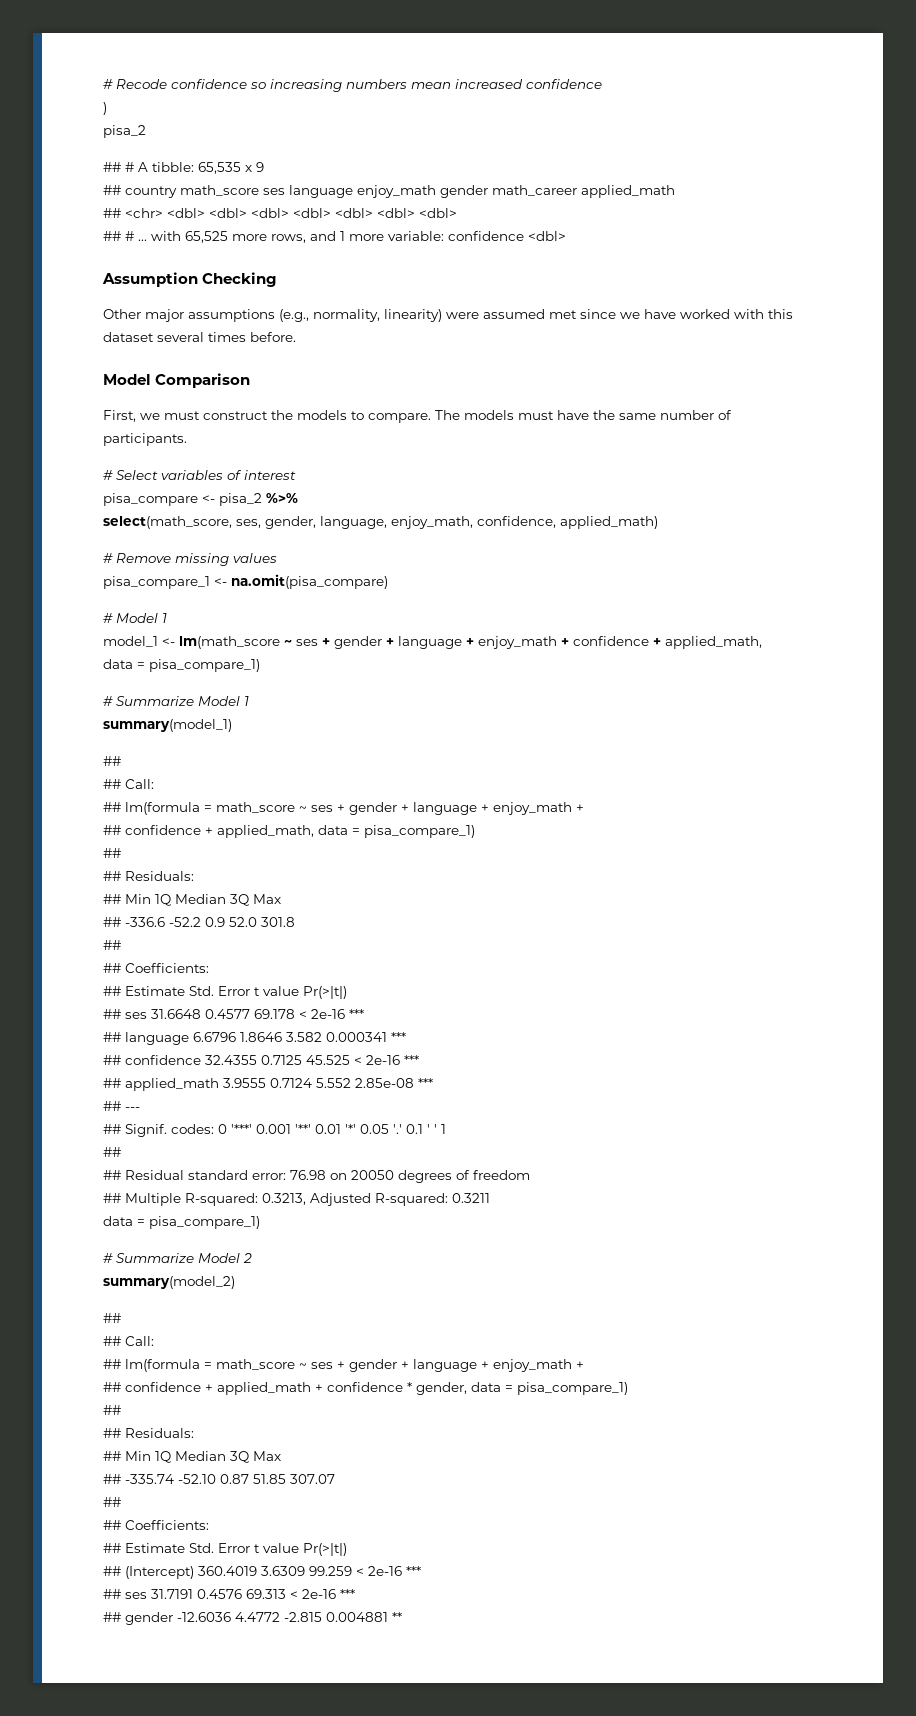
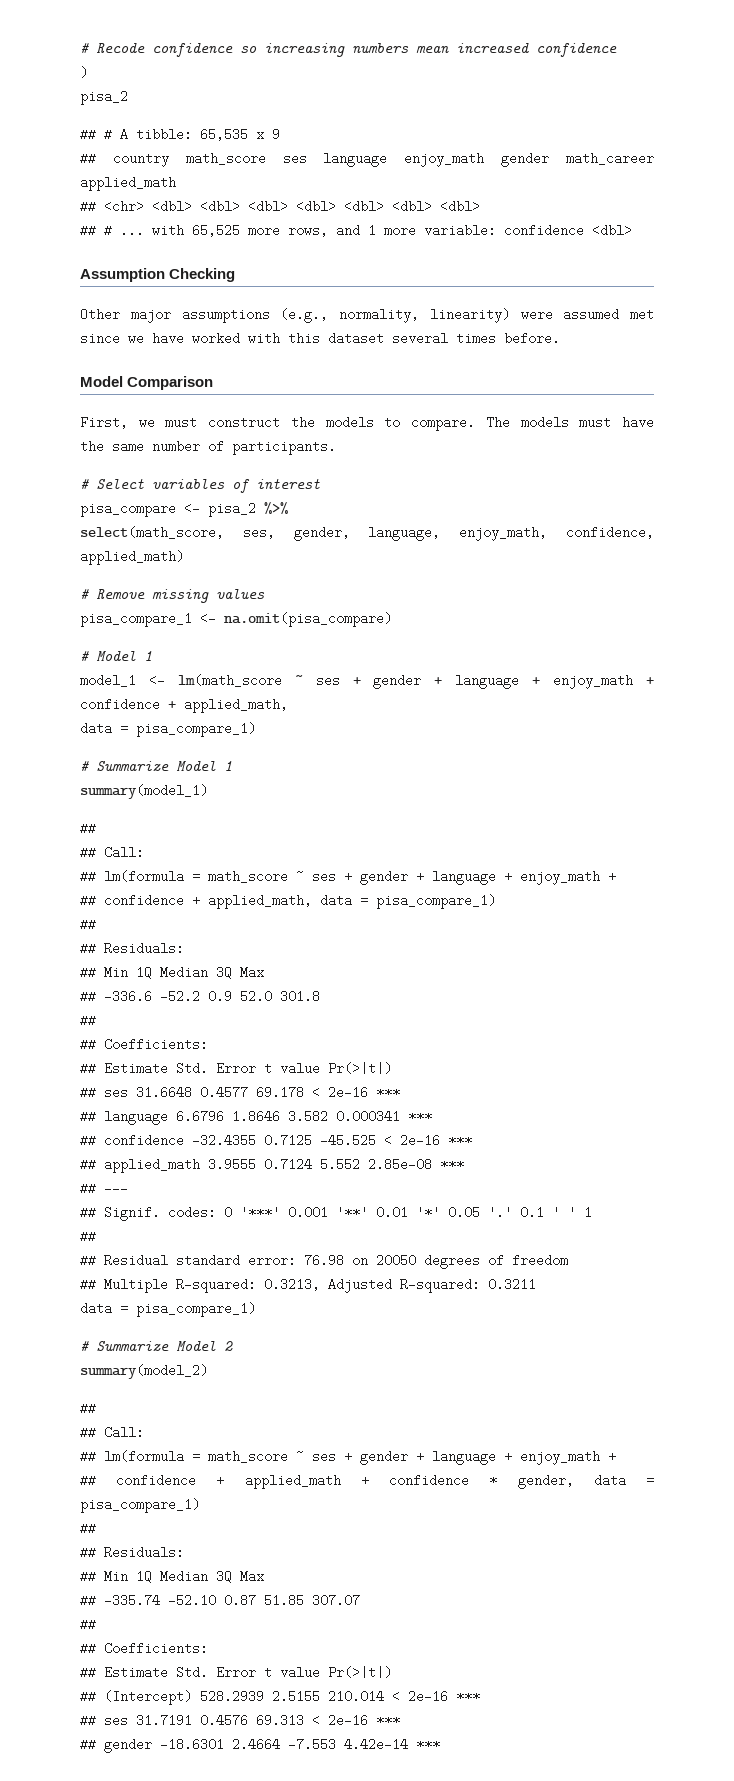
- ## confidence 32.4355 0.7125 45.525 < 2e-16 ***
+ ## confidence -32.4355 0.7125 -45.525 < 2e-16 ***
- ## (Intercept) 360.4019 3.6309 99.259 < 2e-16 ***
+ ## (Intercept) 528.2939 2.5155 210.014 < 2e-16 ***
- ## gender -12.6036 4.4772 -2.815 0.004881 **
+ ## gender -18.6301 2.4664 -7.553 4.42e-14 ***

